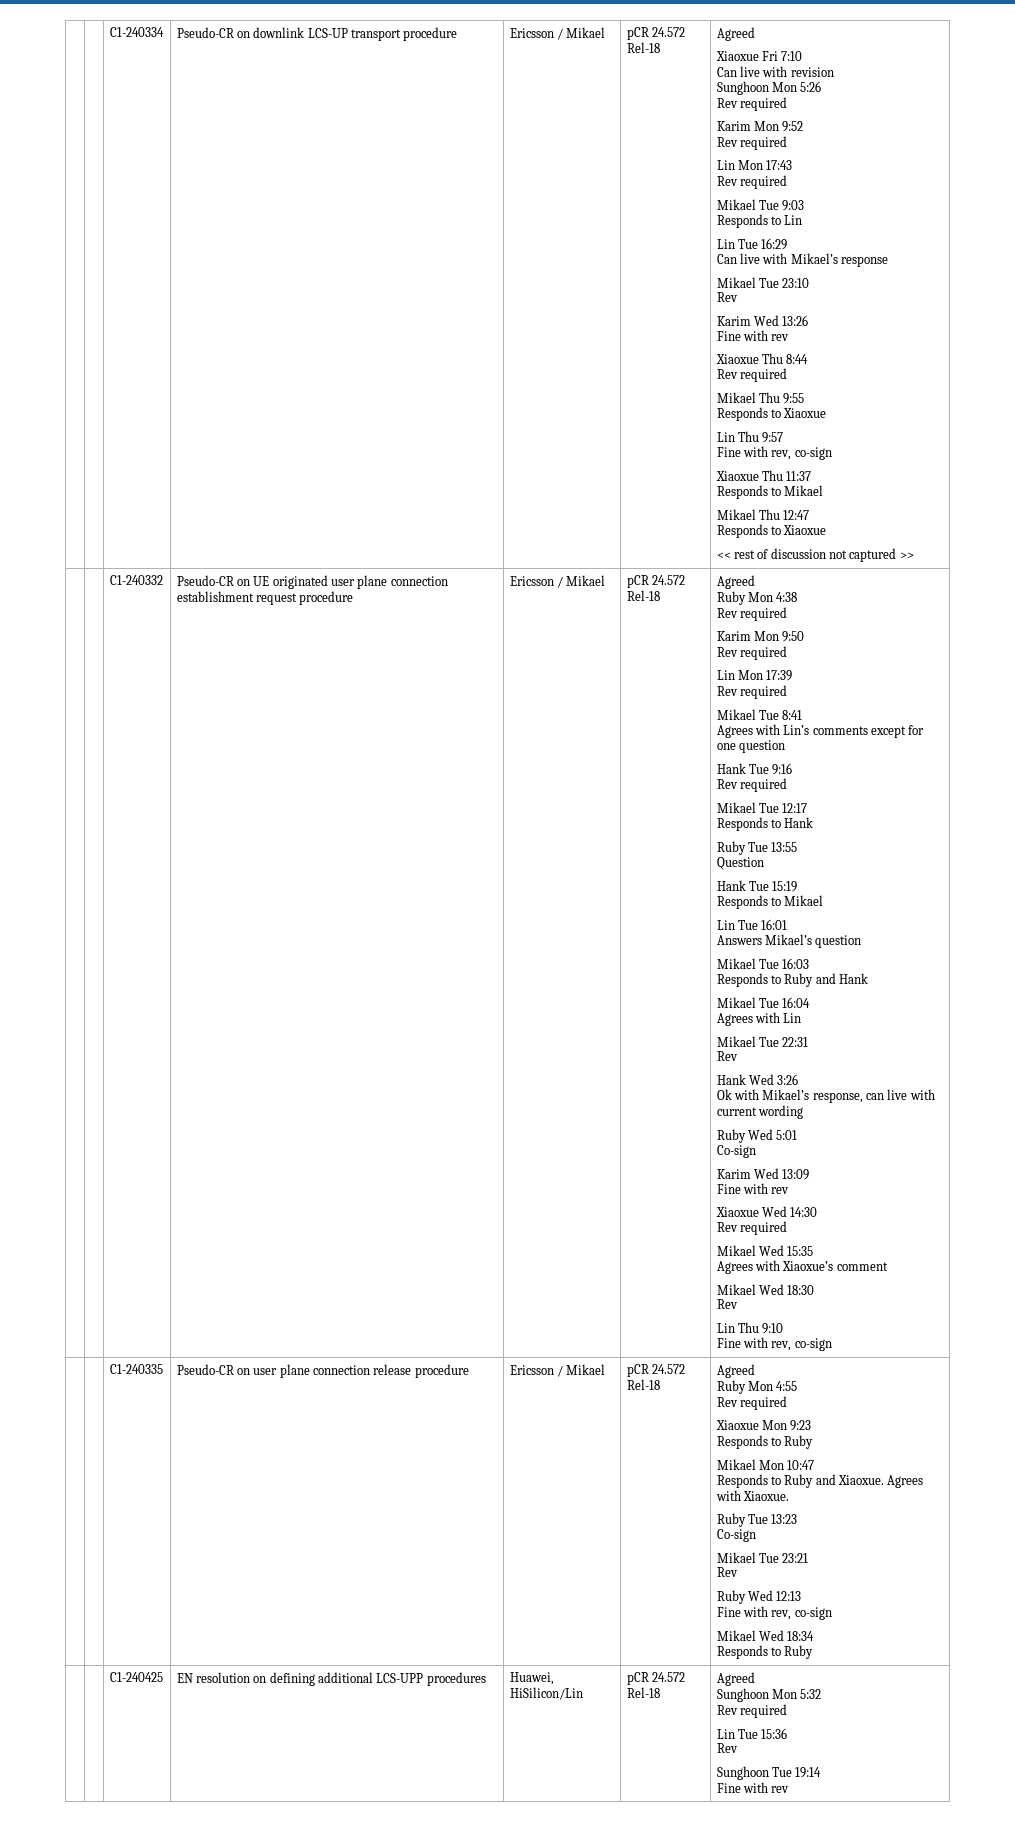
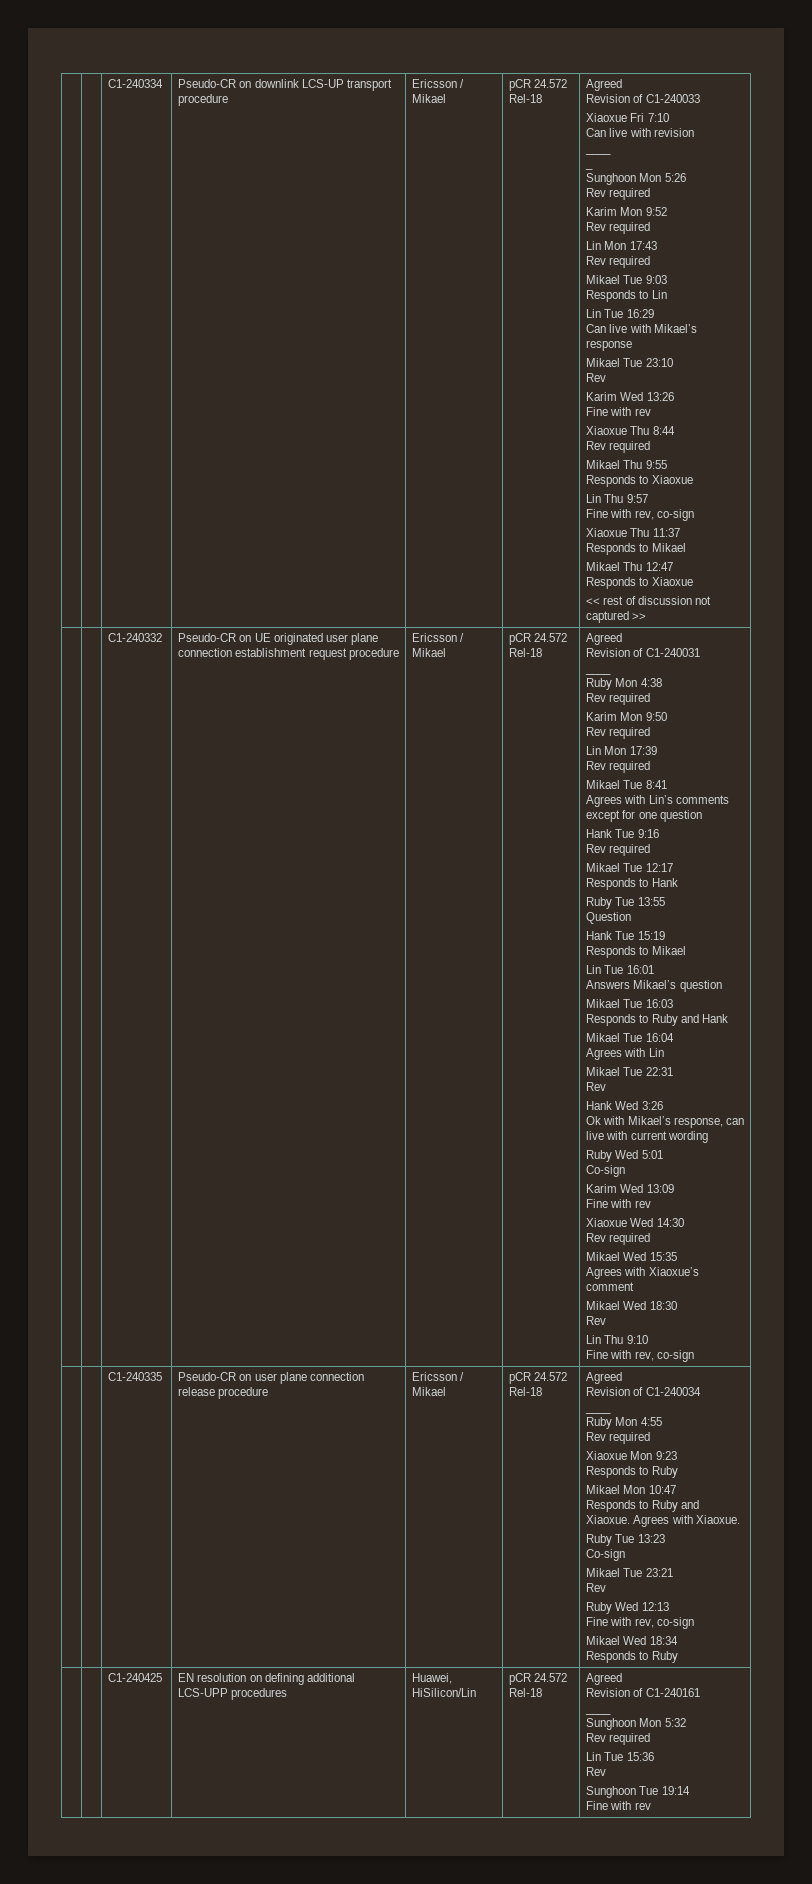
+ Revision of C1-240033
  Can live with revision
+ ____
+ _
+ Revision of C1-240031
+ ____
+ Revision of C1-240034
+ ____
  | | C1-240425 | EN resolution on defining additional LCS-UPP procedures | Huawei, HiSilicon/Lin | pCR 24.572 Rel-18 | Agreed
+ Revision of C1-240161
+ ____

